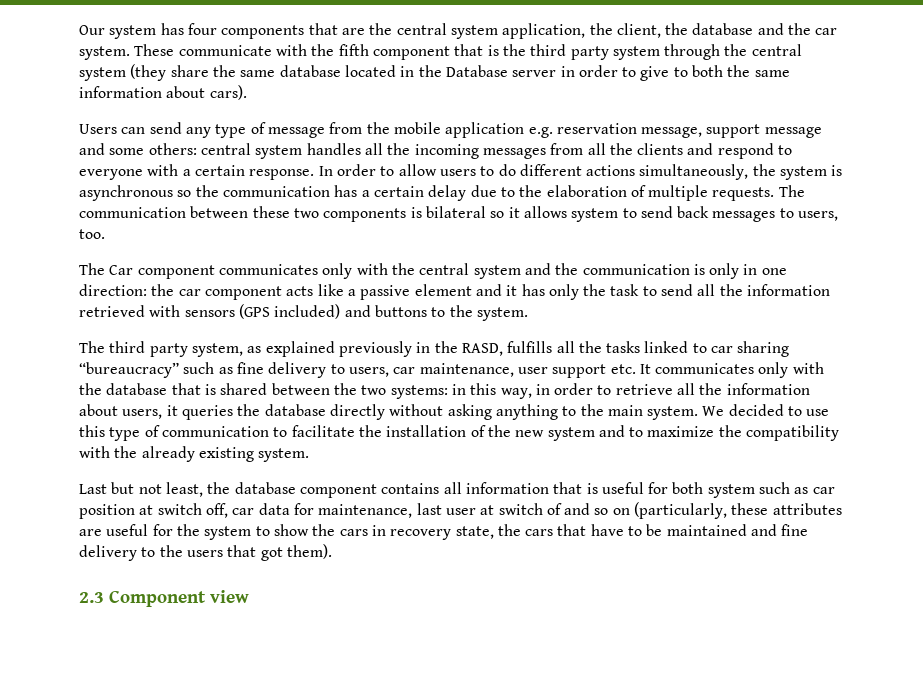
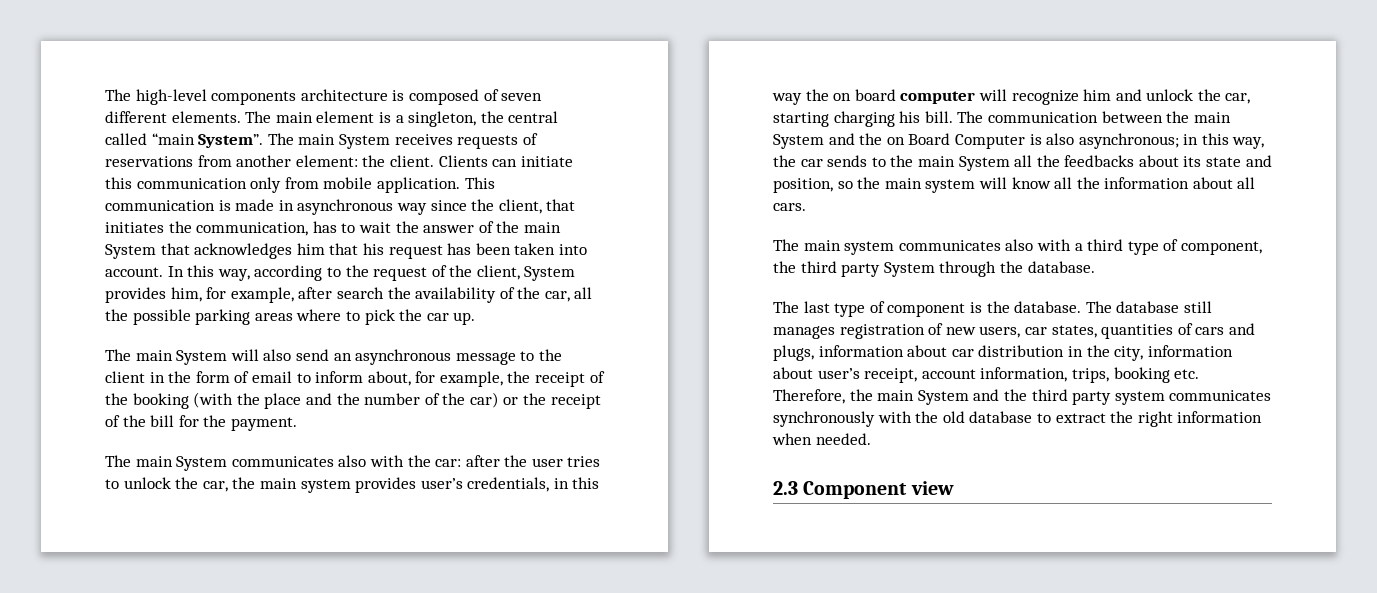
- Our system has four components that are the central system application, the client, the database and the car system. These communicate with the fifth component that is the third party system through the central system (they share the same database located in the Database server in order to give to both the same information about cars).
- Users can send any type of message from the mobile application e.g. reservation message, support message and some others: central system handles all the incoming messages from all the clients and respond to everyone with a certain response. In order to allow users to do different actions simultaneously, the system is asynchronous so the communication has a certain delay due to the elaboration of multiple requests. The communication between these two components is bilateral so it allows system to send back messages to users, too.
- The Car component communicates only with the central system and the communication is only in one direction: the car component acts like a passive element and it has only the task to send all the information retrieved with sensors (GPS included) and buttons to the system.
- The third party system, as explained previously in the RASD, fulfills all the tasks linked to car sharing “bureaucracy” such as fine delivery to users, car maintenance, user support etc. It communicates only with the database that is shared between the two systems: in this way, in order to retrieve all the information about users, it queries the database directly without asking anything to the main system. We decided to use this type of communication to facilitate the installation of the new system and to maximize the compatibility with the already existing system.
- Last but not least, the database component contains all information that is useful for both system such as car position at switch off, car data for maintenance, last user at switch of and so on (particularly, these attributes are useful for the system to show the cars in recovery state, the cars that have to be maintained and fine delivery to the users that got them).
+ The high-level components architecture is composed of seven different elements. The main element is a singleton, the central called “main System”. The main System receives requests of reservations from another element: the client. Clients can initiate this communication only from mobile application. This communication is made in asynchronous way since the client, that initiates the communication, has to wait the answer of the main System that acknowledges him that his request has been taken into account. In this way, according to the request of the client, System provides him, for example, after search the availability of the car, all the possible parking areas where to pick the car up.
+ The main System will also send an asynchronous message to the client in the form of email to inform about, for example, the receipt of the booking (with the place and the number of the car) or the receipt of the bill for the payment.
+ The main System communicates also with the car: after the user tries to unlock the car, the main system provides user’s credentials, in this way the on board computer will recognize him and unlock the car, starting charging his bill. The communication between the main System and the on Board Computer is also asynchronous; in this way, the car sends to the main System all the feedbacks about its state and position, so the main system will know all the information about all cars.
+ The main system communicates also with a third type of component, the third party System through the database.
+ The last type of component is the database. The database still manages registration of new users, car states, quantities of cars and plugs, information about car distribution in the city, information about user’s receipt, account information, trips, booking etc. Therefore, the main System and the third party system communicates synchronously with the old database to extract the right information when needed.

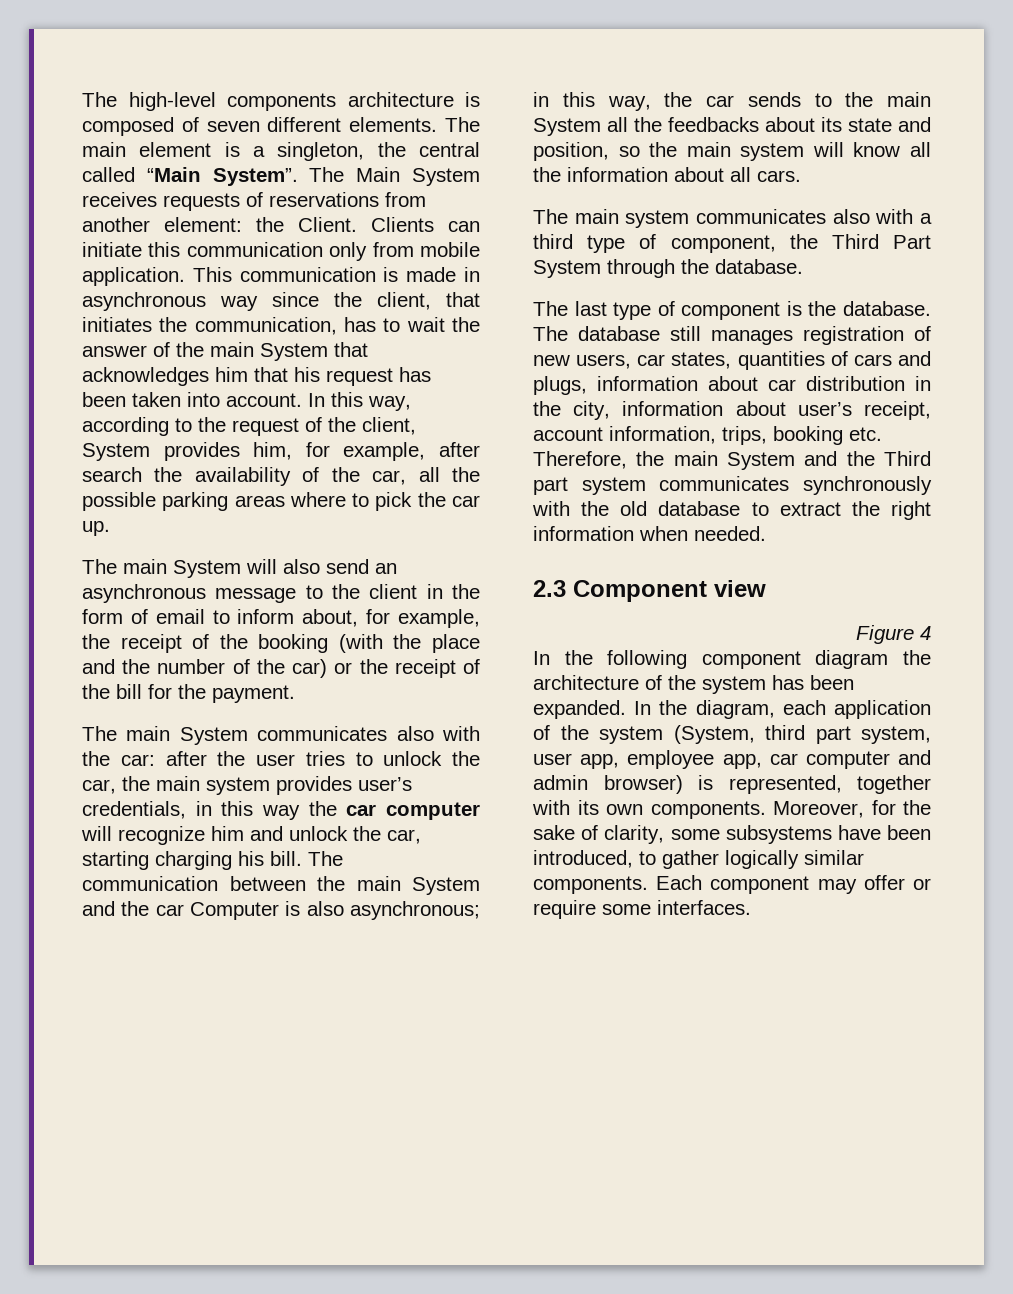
- The main element is a singleton, the central called “main System”.
+ The main element is a singleton, the central called “Main System”.
- The main System receives requests of reservations from another element: the client.
+ The Main System receives requests of reservations from another element: the Client.
- The main System communicates also with the car: after the user tries to unlock the car, the main system provides user’s credentials, in this way the on board computer will recognize him and unlock the car, starting charging his bill.
+ The main System communicates also with the car: after the user tries to unlock the car, the main system provides user’s credentials, in this way the car computer will recognize him and unlock the car, starting charging his bill.
- The communication between the main System and the on Board Computer is also asynchronous; in this way, the car sends to the main System all the feedbacks about its state and position, so the main system will know all the information about all cars.
+ The communication between the main System and the car Computer is also asynchronous; in this way, the car sends to the main System all the feedbacks about its state and position, so the main system will know all the information about all cars.
- The main system communicates also with a third type of component, the third party System through the database.
+ The main system communicates also with a third type of component, the Third Part System through the database.
- The database still manages registration of new users, car states, quantities of cars and plugs, information about car distribution in the city, information about user’s receipt, account information, trips, booking etc. Therefore, the main System and the third party system communicates synchronously with the old database to extract the right information when needed.
+ The database still manages registration of new users, car states, quantities of cars and plugs, information about car distribution in the city, information about user’s receipt, account information, trips, booking etc. Therefore, the main System and the Third part system communicates synchronously with the old database to extract the right information when needed.
+ Figure 4
+ In the following component diagram the architecture of the system has been expanded. In the diagram, each application of the system (System, third part system, user app, employee app, car computer and admin browser) is represented, together with its own components. Moreover, for the sake of clarity, some subsystems have been introduced, to gather logically similar components. Each component may offer or require some interfaces.

